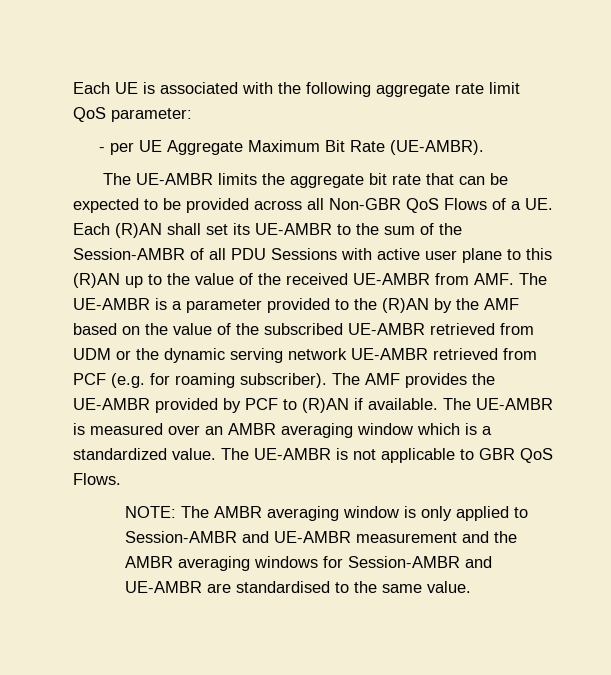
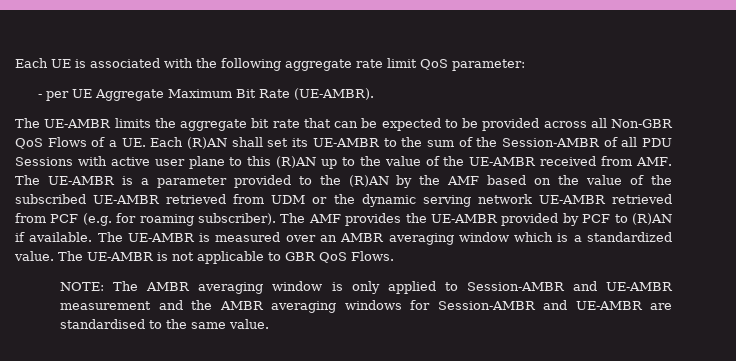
- The UE-AMBR limits the aggregate bit rate that can be expected to be provided across all Non-GBR QoS Flows of a UE. Each (R)AN shall set its UE-AMBR to the sum of the Session-AMBR of all PDU Sessions with active user plane to this (R)AN up to the value of the received UE-AMBR from AMF. The UE-AMBR is a parameter provided to the (R)AN by the AMF based on the value of the subscribed UE-AMBR retrieved from UDM or the dynamic serving network UE-AMBR retrieved from PCF (e.g. for roaming subscriber).
+ The UE-AMBR limits the aggregate bit rate that can be expected to be provided across all Non-GBR QoS Flows of a UE. Each (R)AN shall set its UE-AMBR to the sum of the Session-AMBR of all PDU Sessions with active user plane to this (R)AN up to the value of the UE-AMBR received from AMF. The UE-AMBR is a parameter provided to the (R)AN by the AMF based on the value of the subscribed UE-AMBR retrieved from UDM or the dynamic serving network UE-AMBR retrieved from PCF (e.g. for roaming subscriber).

